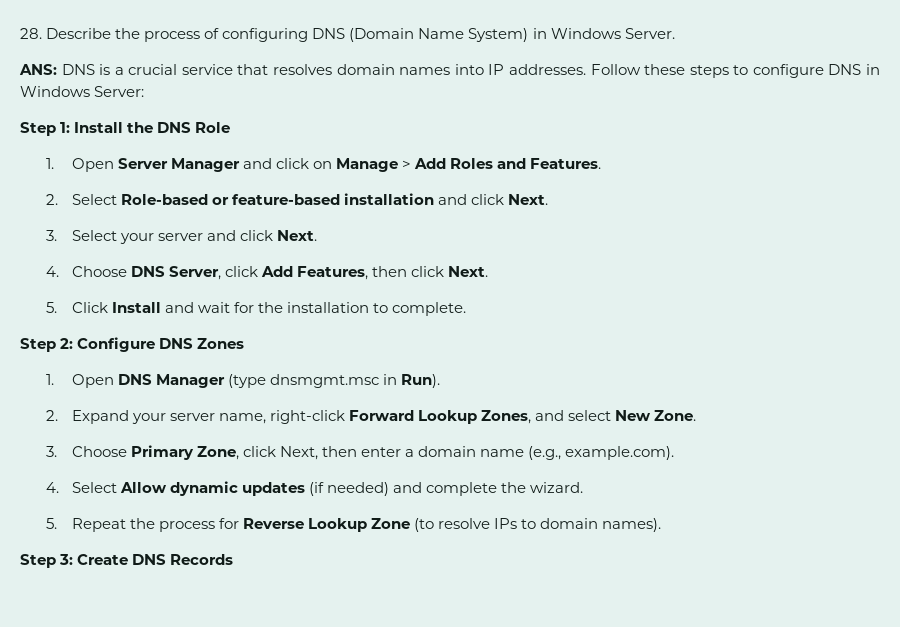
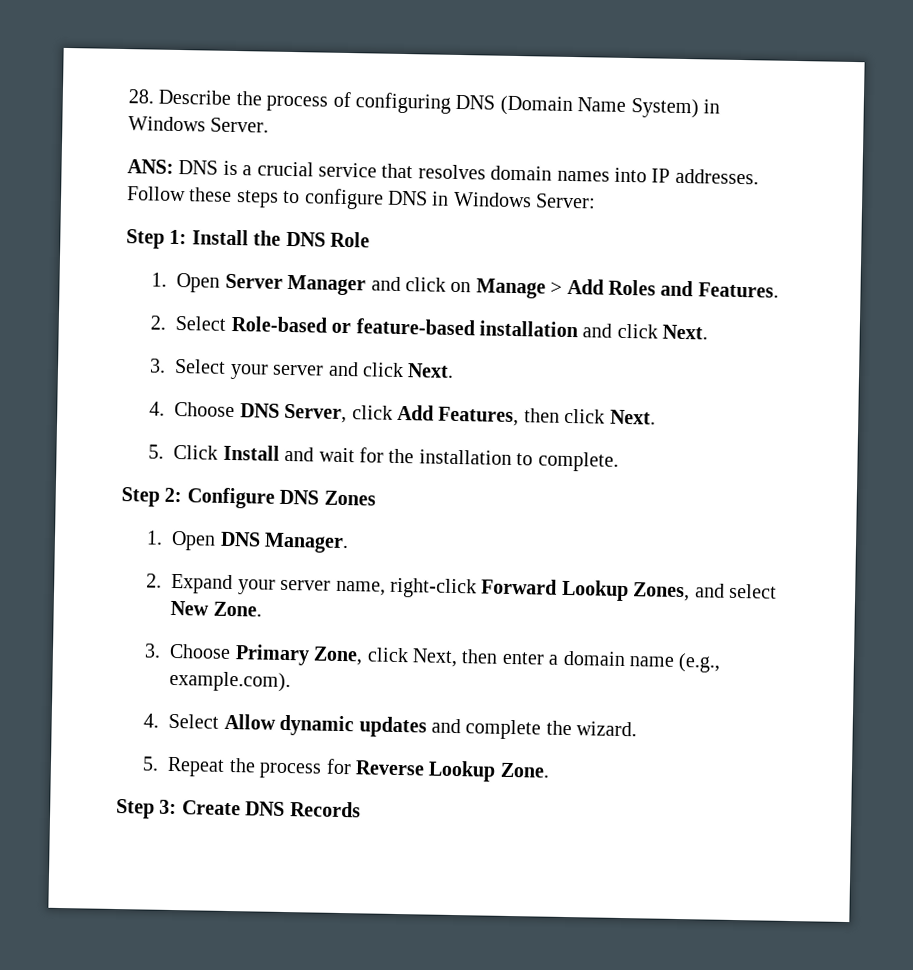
- 1. Open DNS Manager (type dnsmgmt.msc in Run).
+ 1. Open DNS Manager.
- 4. Select Allow dynamic updates (if needed) and complete the wizard.
+ 4. Select Allow dynamic updates and complete the wizard.
- 5. Repeat the process for Reverse Lookup Zone (to resolve IPs to domain names).
+ 5. Repeat the process for Reverse Lookup Zone.

